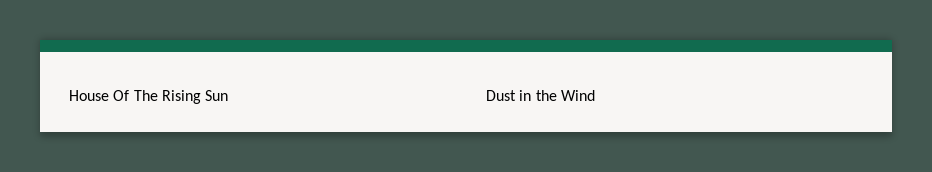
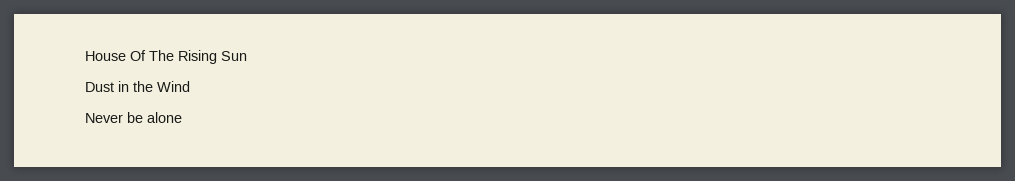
+ Never be alone

